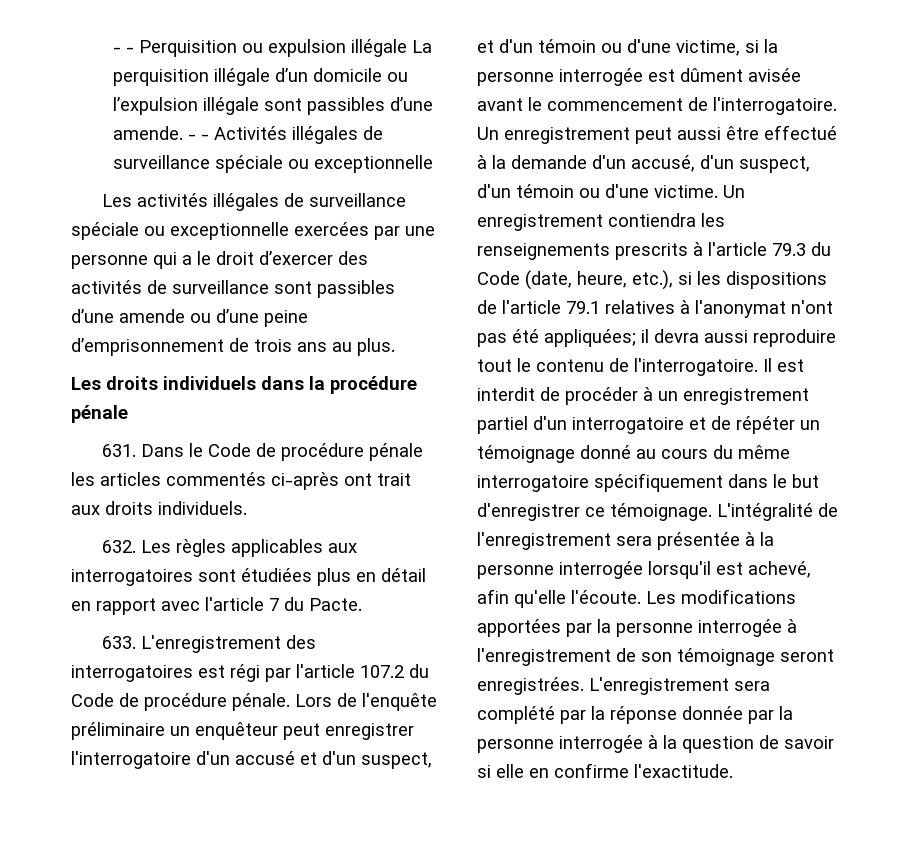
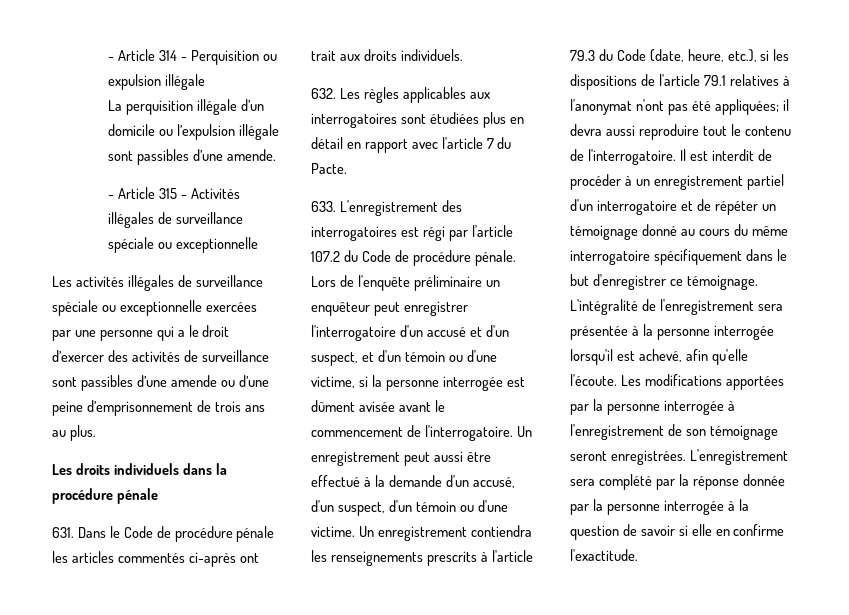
- - - Perquisition ou expulsion illégale La perquisition illégale d’un domicile ou l’expulsion illégale sont passibles d’une amende. - - Activités illégales de surveillance spéciale ou exceptionnelle
+ - Article 314 - Perquisition ou expulsion illégale
+ La perquisition illégale d’un domicile ou l’expulsion illégale sont passibles d’une amende.
+ - Article 315 - Activités illégales de surveillance spéciale ou exceptionnelle

